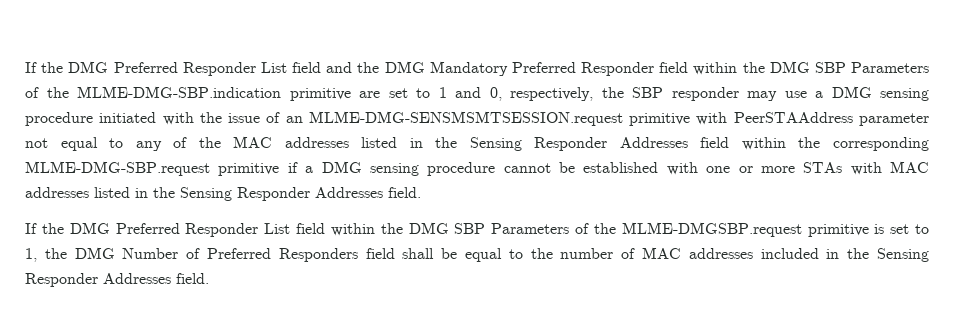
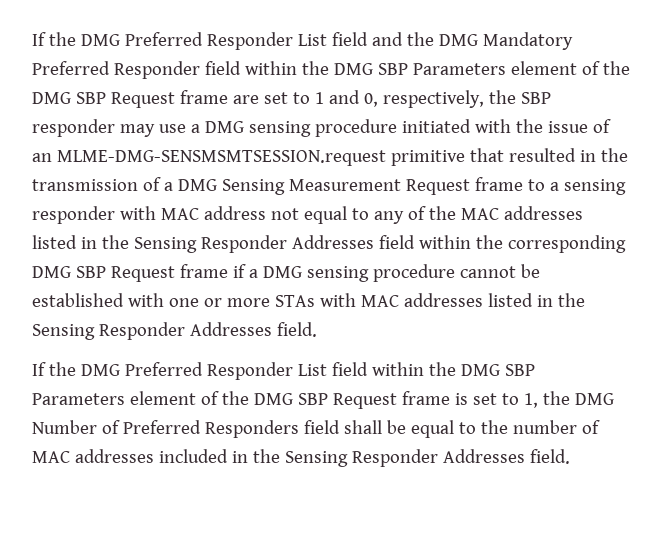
- If the DMG Preferred Responder List field and the DMG Mandatory Preferred Responder field within the DMG SBP Parameters of the MLME-DMG-SBP.indication primitive are set to 1 and 0, respectively, the SBP responder may use a DMG sensing procedure initiated with the issue of an MLME-DMG-SENSMSMTSESSION.request primitive with PeerSTAAddress parameter not equal to any of the MAC addresses listed in the Sensing Responder Addresses field within the corresponding MLME-DMG-SBP.request primitive if a DMG sensing procedure cannot be established with one or more STAs with MAC addresses listed in the Sensing Responder Addresses field.
+ If the DMG Preferred Responder List field and the DMG Mandatory Preferred Responder field within the DMG SBP Parameters element of the DMG SBP Request frame are set to 1 and 0, respectively, the SBP responder may use a DMG sensing procedure initiated with the issue of an MLME-DMG-SENSMSMTSESSION.request primitive that resulted in the transmission of a DMG Sensing Measurement Request frame to a sensing responder with MAC address not equal to any of the MAC addresses listed in the Sensing Responder Addresses field within the corresponding DMG SBP Request frame if a DMG sensing procedure cannot be established with one or more STAs with MAC addresses listed in the Sensing Responder Addresses field.
- If the DMG Preferred Responder List field within the DMG SBP Parameters of the MLME-DMGSBP.request primitive is set to 1, the DMG Number of Preferred Responders field shall be equal to the number of MAC addresses included in the Sensing Responder Addresses field.
+ If the DMG Preferred Responder List field within the DMG SBP Parameters element of the DMG SBP Request frame is set to 1, the DMG Number of Preferred Responders field shall be equal to the number of MAC addresses included in the Sensing Responder Addresses field.

